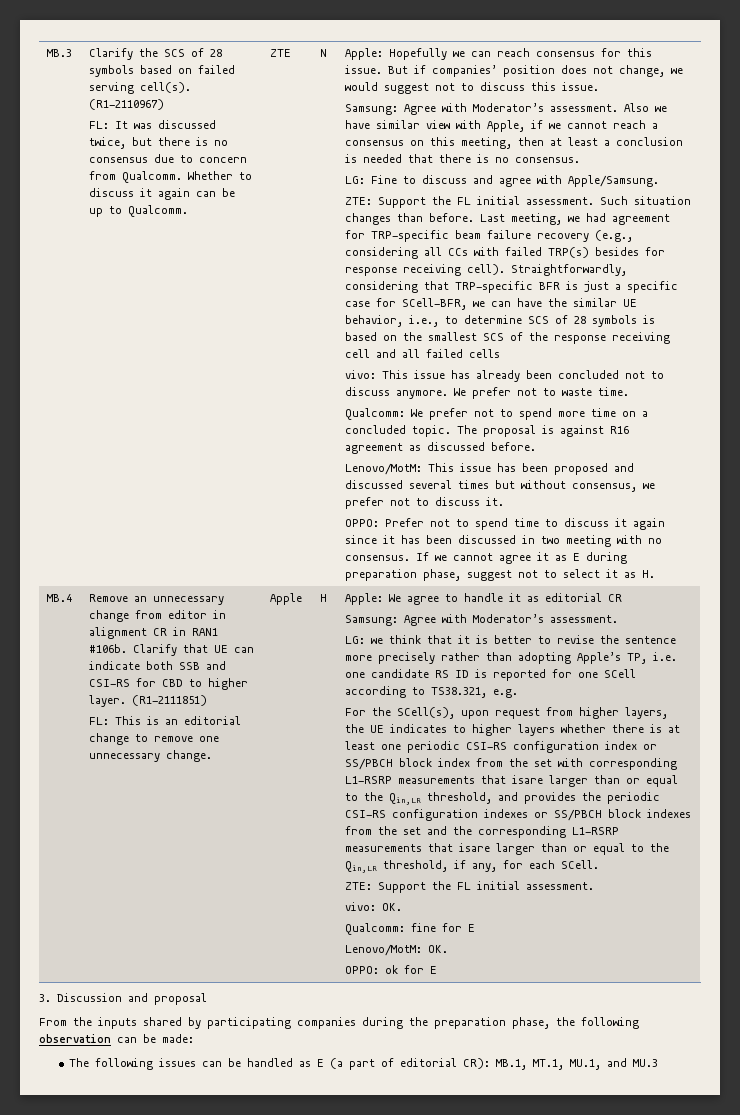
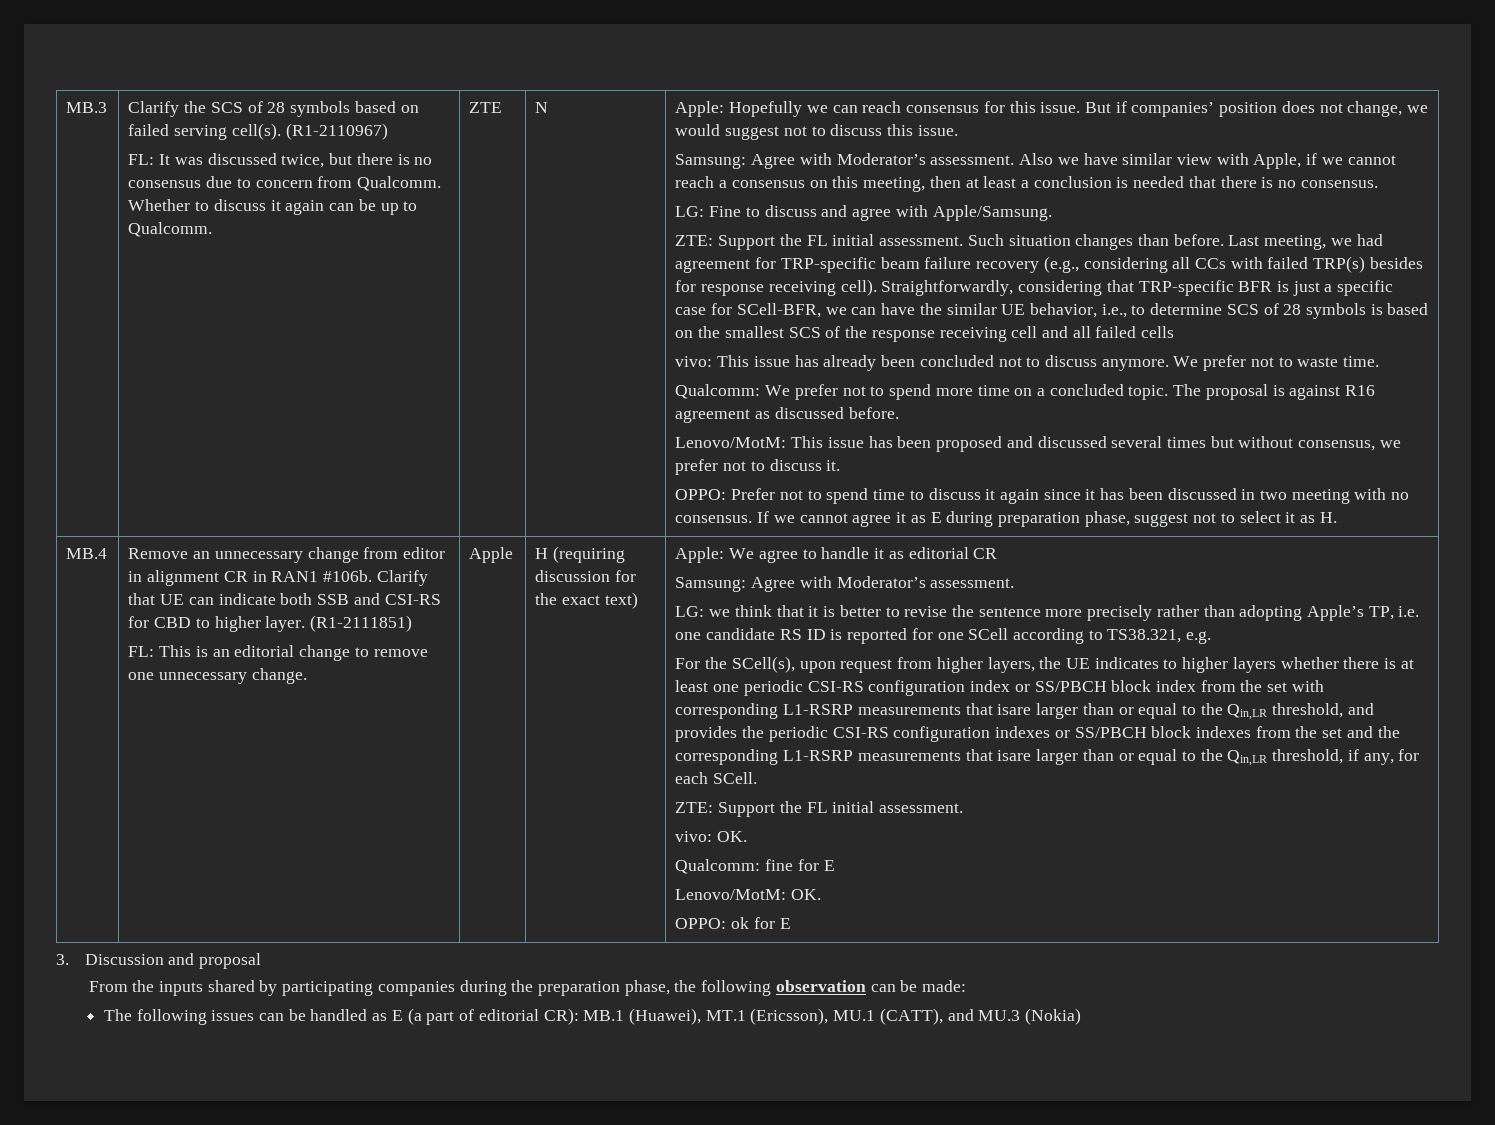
- H
+ H (requiring discussion for the exact text)
- The following issues can be handled as E (a part of editorial CR): MB.1, MT.1, MU.1, and MU.3
+ The following issues can be handled as E (a part of editorial CR): MB.1 (Huawei), MT.1 (Ericsson), MU.1 (CATT), and MU.3 (Nokia)

